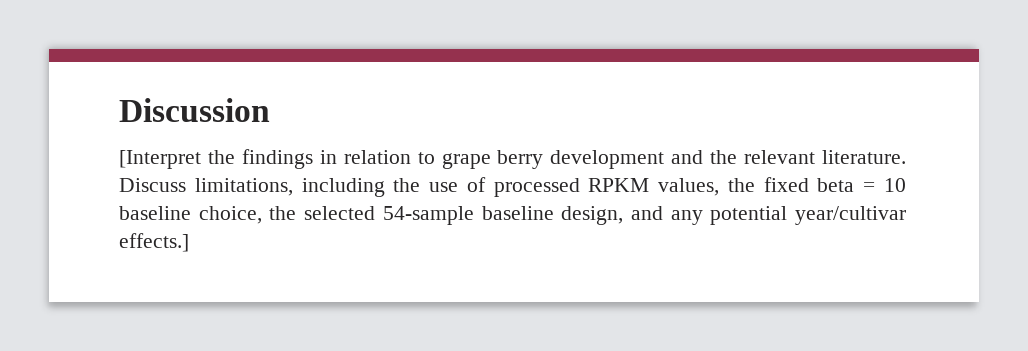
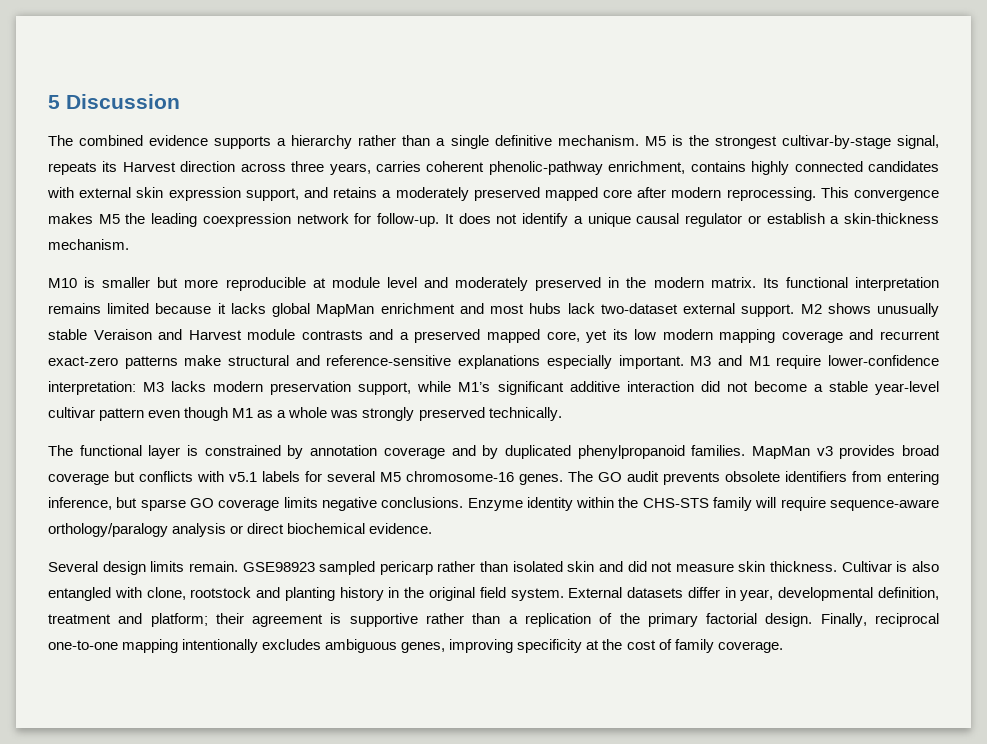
- Discussion
+ 5 Discussion
- [Interpret the findings in relation to grape berry development and the relevant literature. Discuss limitations, including the use of processed RPKM values, the fixed beta = 10 baseline choice, the selected 54-sample baseline design, and any potential year/cultivar effects.]
+ The combined evidence supports a hierarchy rather than a single definitive mechanism. M5 is the strongest cultivar-by-stage signal, repeats its Harvest direction across three years, carries coherent phenolic-pathway enrichment, contains highly connected candidates with external skin expression support, and retains a moderately preserved mapped core after modern reprocessing. This convergence makes M5 the leading coexpression network for follow-up. It does not identify a unique causal regulator or establish a skin-thickness mechanism.
+ M10 is smaller but more reproducible at module level and moderately preserved in the modern matrix. Its functional interpretation remains limited because it lacks global MapMan enrichment and most hubs lack two-dataset external support. M2 shows unusually stable Veraison and Harvest module contrasts and a preserved mapped core, yet its low modern mapping coverage and recurrent exact-zero patterns make structural and reference-sensitive explanations especially important. M3 and M1 require lower-confidence interpretation: M3 lacks modern preservation support, while M1’s significant additive interaction did not become a stable year-level cultivar pattern even though M1 as a whole was strongly preserved technically.
+ The functional layer is constrained by annotation coverage and by duplicated phenylpropanoid families. MapMan v3 provides broad coverage but conflicts with v5.1 labels for several M5 chromosome-16 genes. The GO audit prevents obsolete identifiers from entering inference, but sparse GO coverage limits negative conclusions. Enzyme identity within the CHS-STS family will require sequence-aware orthology/paralogy analysis or direct biochemical evidence.
+ Several design limits remain. GSE98923 sampled pericarp rather than isolated skin and did not measure skin thickness. Cultivar is also entangled with clone, rootstock and planting history in the original field system. External datasets differ in year, developmental definition, treatment and platform; their agreement is supportive rather than a replication of the primary factorial design. Finally, reciprocal one-to-one mapping intentionally excludes ambiguous genes, improving specificity at the cost of family coverage.

